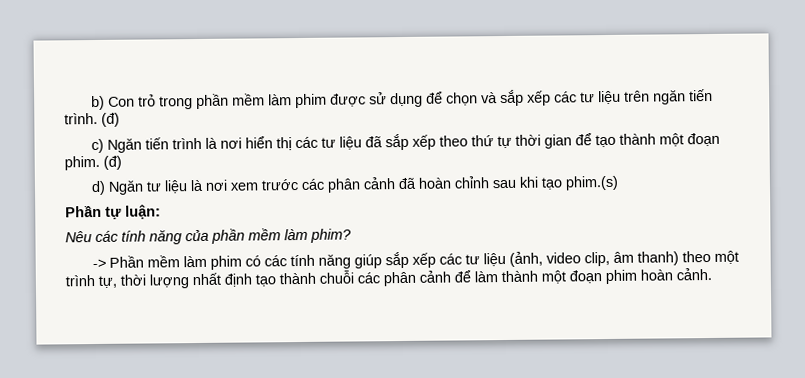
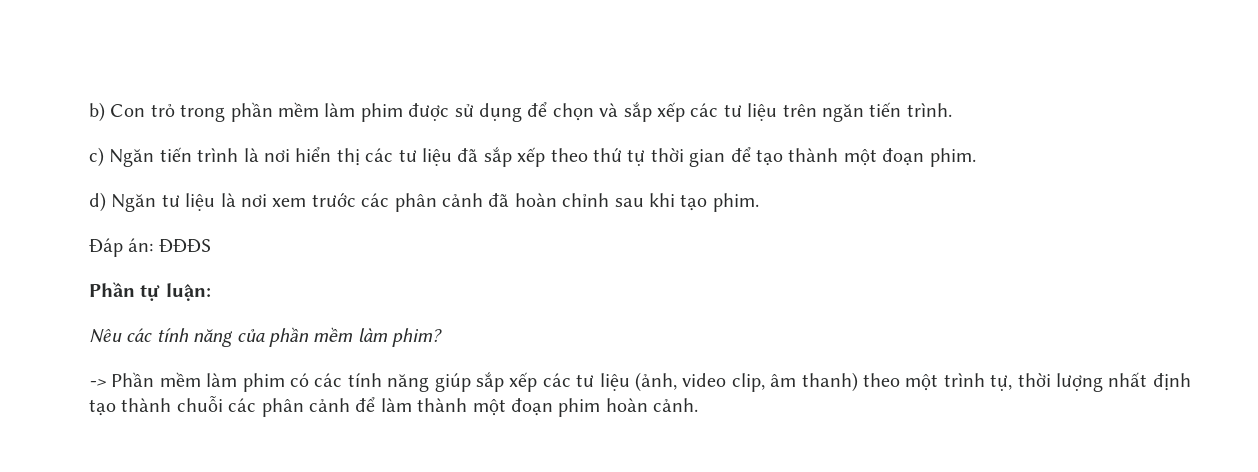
- b) Con trỏ trong phần mềm làm phim được sử dụng để chọn và sắp xếp các tư liệu trên ngăn tiến trình. (đ)
+ b) Con trỏ trong phần mềm làm phim được sử dụng để chọn và sắp xếp các tư liệu trên ngăn tiến trình.
- c) Ngăn tiến trình là nơi hiển thị các tư liệu đã sắp xếp theo thứ tự thời gian để tạo thành một đoạn phim. (đ)
+ c) Ngăn tiến trình là nơi hiển thị các tư liệu đã sắp xếp theo thứ tự thời gian để tạo thành một đoạn phim.
- d) Ngăn tư liệu là nơi xem trước các phân cảnh đã hoàn chỉnh sau khi tạo phim.(s)
+ d) Ngăn tư liệu là nơi xem trước các phân cảnh đã hoàn chỉnh sau khi tạo phim.
+ Đáp án: ĐĐĐS

